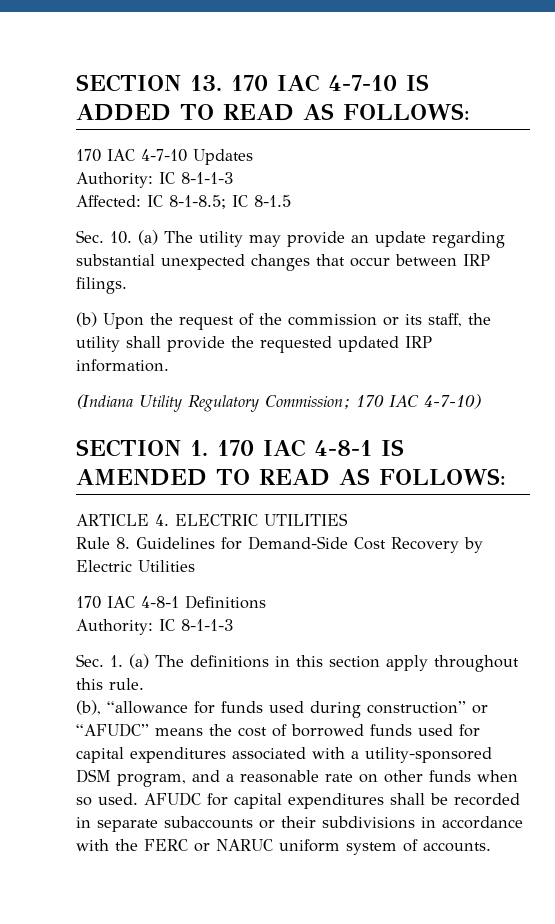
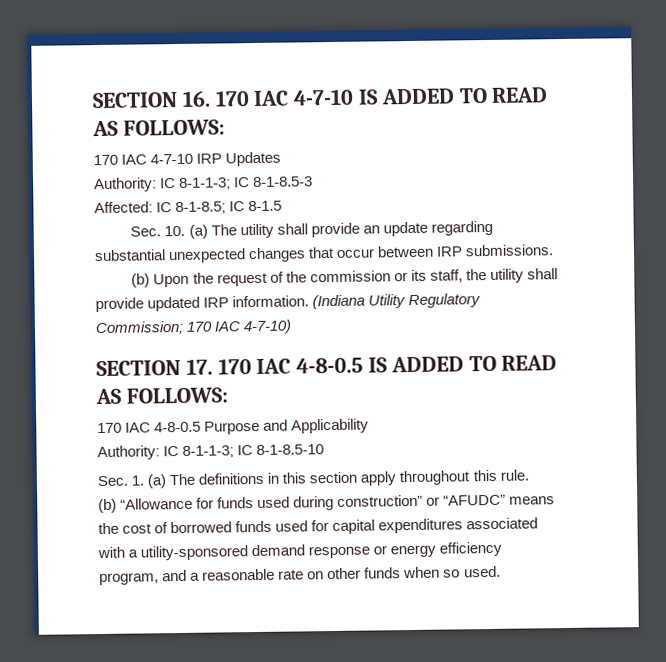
- SECTION 13. 170 IAC 4-7-10 IS ADDED TO READ AS FOLLOWS:
+ SECTION 16. 170 IAC 4-7-10 IS ADDED TO READ AS FOLLOWS:
- 170 IAC 4-7-10 Updates
- Authority: IC 8-1-1-3
+ 170 IAC 4-7-10 IRP Updates
+ Authority: IC 8-1-1-3; IC 8-1-8.5-3
- Sec. 10. (a) The utility may provide an update regarding substantial unexpected changes that occur between IRP filings.
+ Sec. 10. (a) The utility shall provide an update regarding substantial unexpected changes that occur between IRP submissions.
- (b) Upon the request of the commission or its staff, the utility shall provide the requested updated IRP information.
- (Indiana Utility Regulatory Commission; 170 IAC 4-7-10)
+ (b) Upon the request of the commission or its staff, the utility shall provide updated IRP information. (Indiana Utility Regulatory Commission; 170 IAC 4-7-10)
- SECTION 1. 170 IAC 4-8-1 IS AMENDED TO READ AS FOLLOWS:
- ARTICLE 4. ELECTRIC UTILITIES
- Rule 8. Guidelines for Demand-Side Cost Recovery by Electric Utilities
- 170 IAC 4-8-1 Definitions
- Authority: IC 8-1-1-3
+ SECTION 17. 170 IAC 4-8-0.5 IS ADDED TO READ AS FOLLOWS:
+ 170 IAC 4-8-0.5 Purpose and Applicability
+ Authority: IC 8-1-1-3; IC 8-1-8.5-10
- (b), “allowance for funds used during construction” or “AFUDC” means the cost of borrowed funds used for capital expenditures associated with a utility-sponsored DSM program, and a reasonable rate on other funds when so used. AFUDC for capital expenditures shall be recorded in separate subaccounts or their subdivisions in accordance with the FERC or NARUC uniform system of accounts.
+ (b) “Allowance for funds used during construction” or “AFUDC” means the cost of borrowed funds used for capital expenditures associated with a utility-sponsored demand response or energy efficiency program, and a reasonable rate on other funds when so used.

